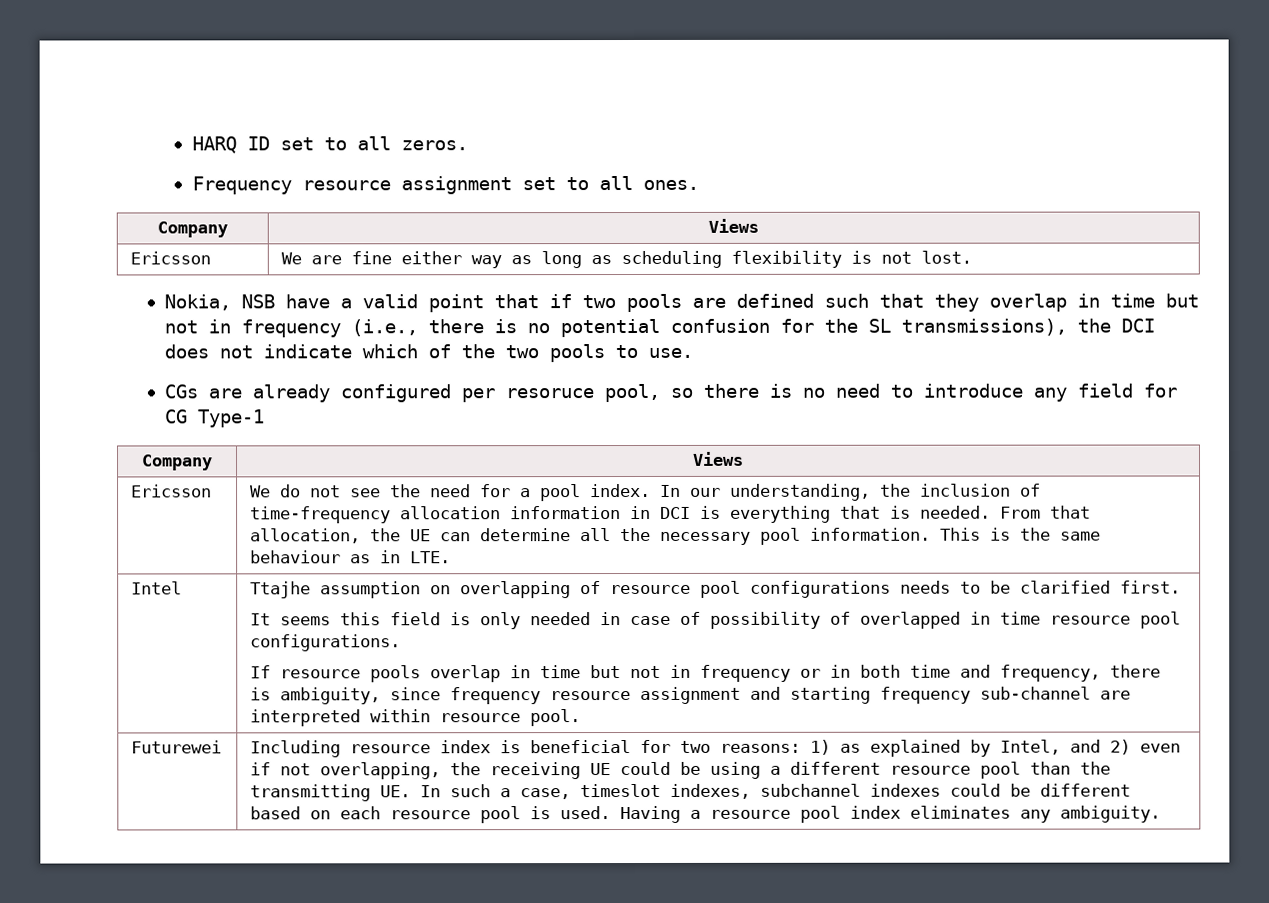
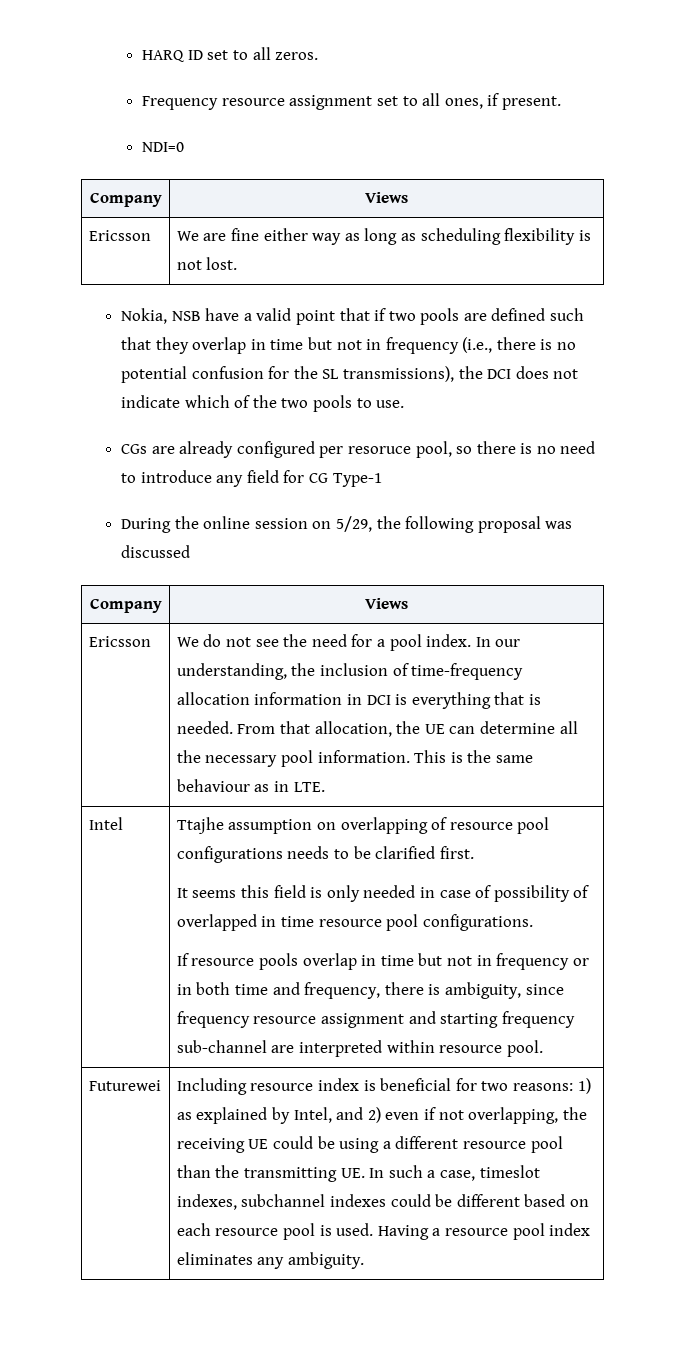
- Frequency resource assignment set to all ones.
+ Frequency resource assignment set to all ones, if present.
+ NDI=0
+ During the online session on 5/29, the following proposal was discussed

